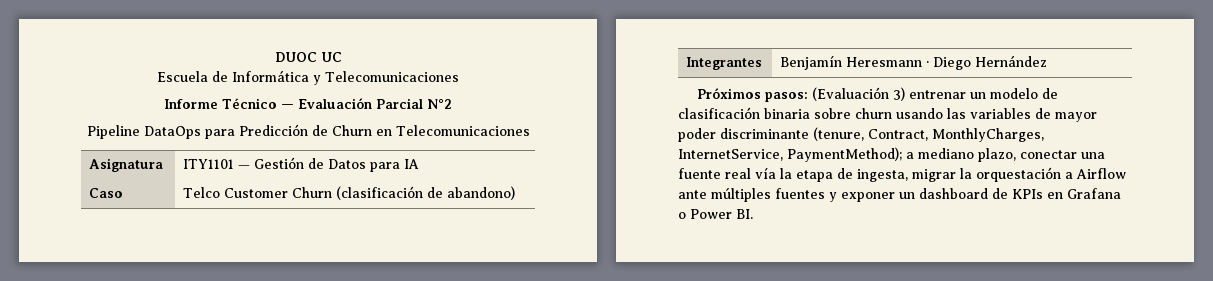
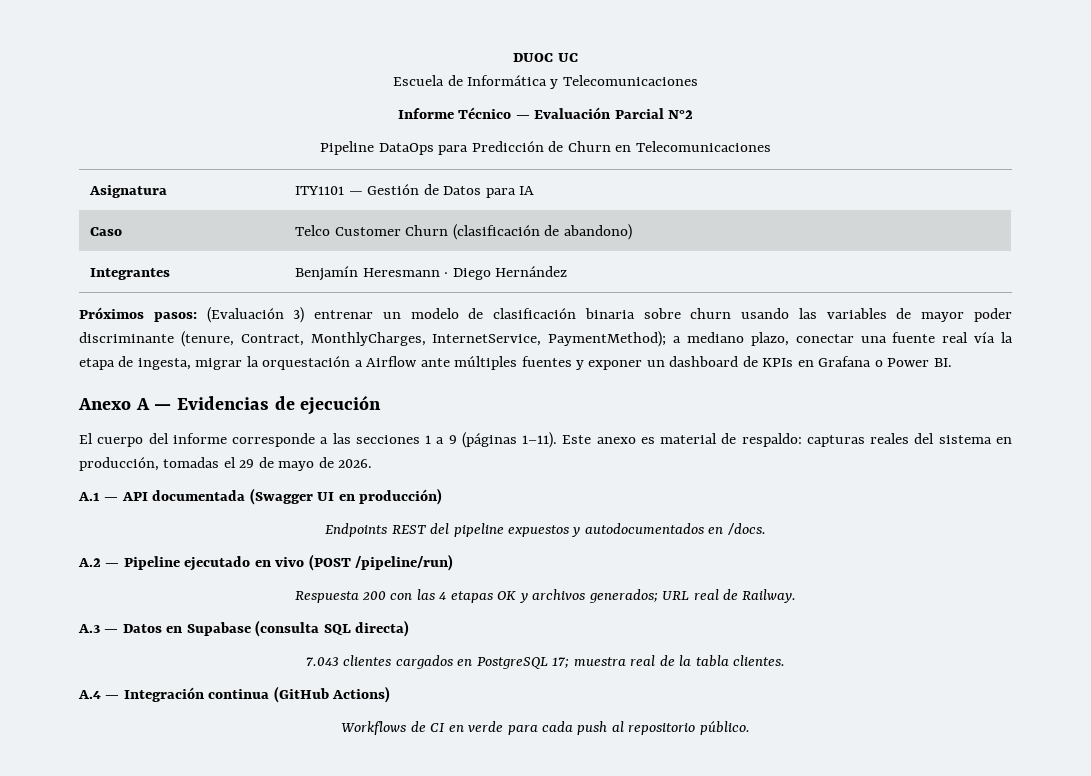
+ Anexo A — Evidencias de ejecución
+ El cuerpo del informe corresponde a las secciones 1 a 9 (páginas 1–11). Este anexo es material de respaldo: capturas reales del sistema en producción, tomadas el 29 de mayo de 2026.
+ A.1 — API documentada (Swagger UI en producción)
+ Endpoints REST del pipeline expuestos y autodocumentados en /docs.
+ A.2 — Pipeline ejecutado en vivo (POST /pipeline/run)
+ Respuesta 200 con las 4 etapas OK y archivos generados; URL real de Railway.
+ A.3 — Datos en Supabase (consulta SQL directa)
+ 7.043 clientes cargados en PostgreSQL 17; muestra real de la tabla clientes.
+ A.4 — Integración continua (GitHub Actions)
+ Workflows de CI en verde para cada push al repositorio público.

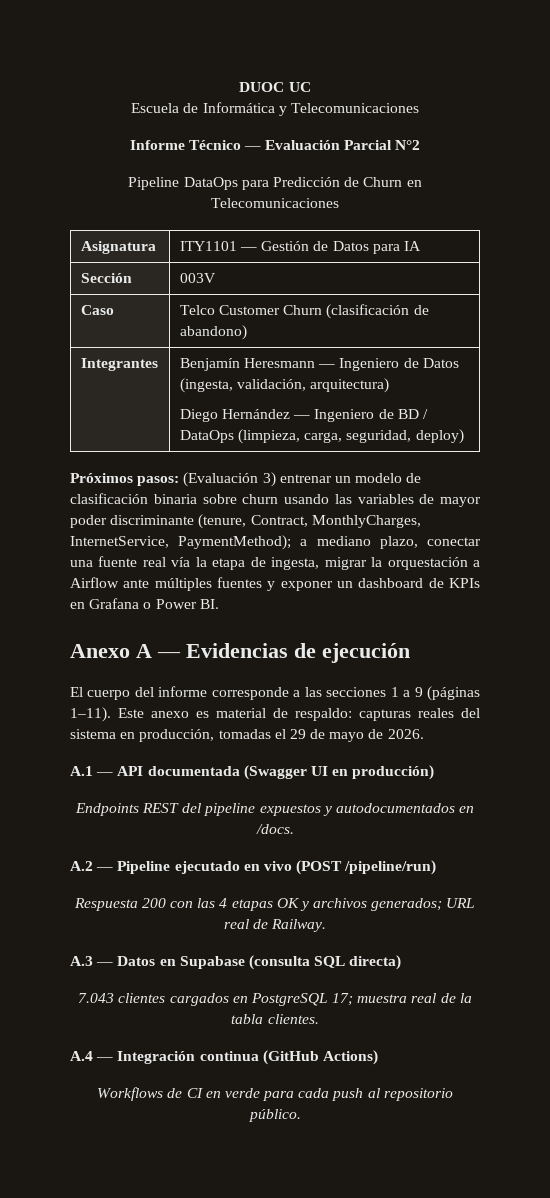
+ Sección | 003V
- Integrantes | Benjamín Heresmann · Diego Hernández
+ Integrantes | Benjamín Heresmann — Ingeniero de Datos (ingesta, validación, arquitectura)
+ Diego Hernández — Ingeniero de BD / DataOps (limpieza, carga, seguridad, deploy)

